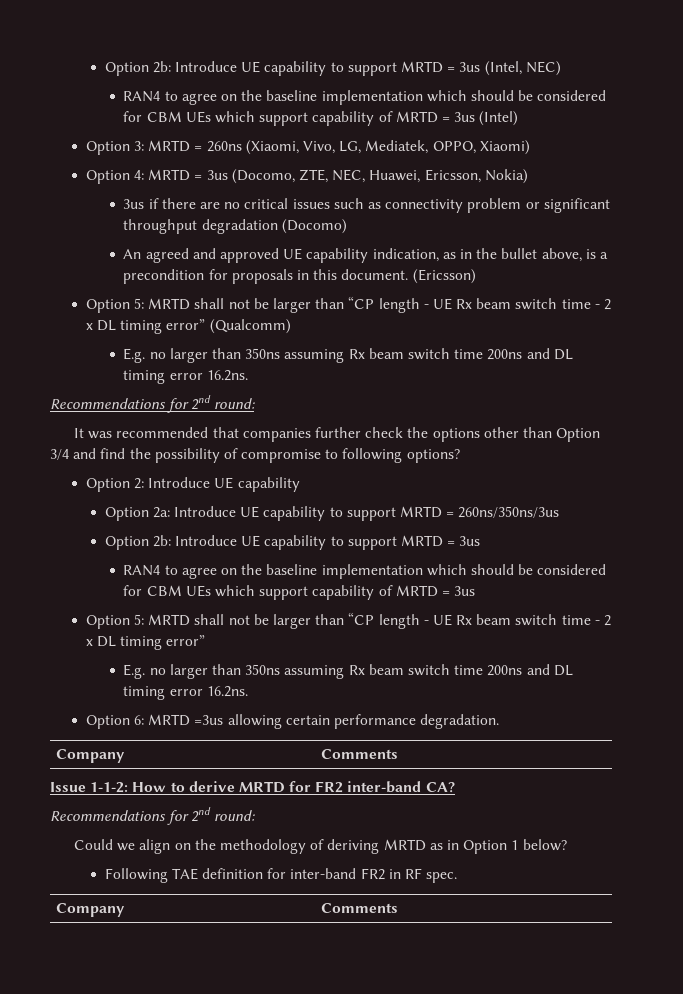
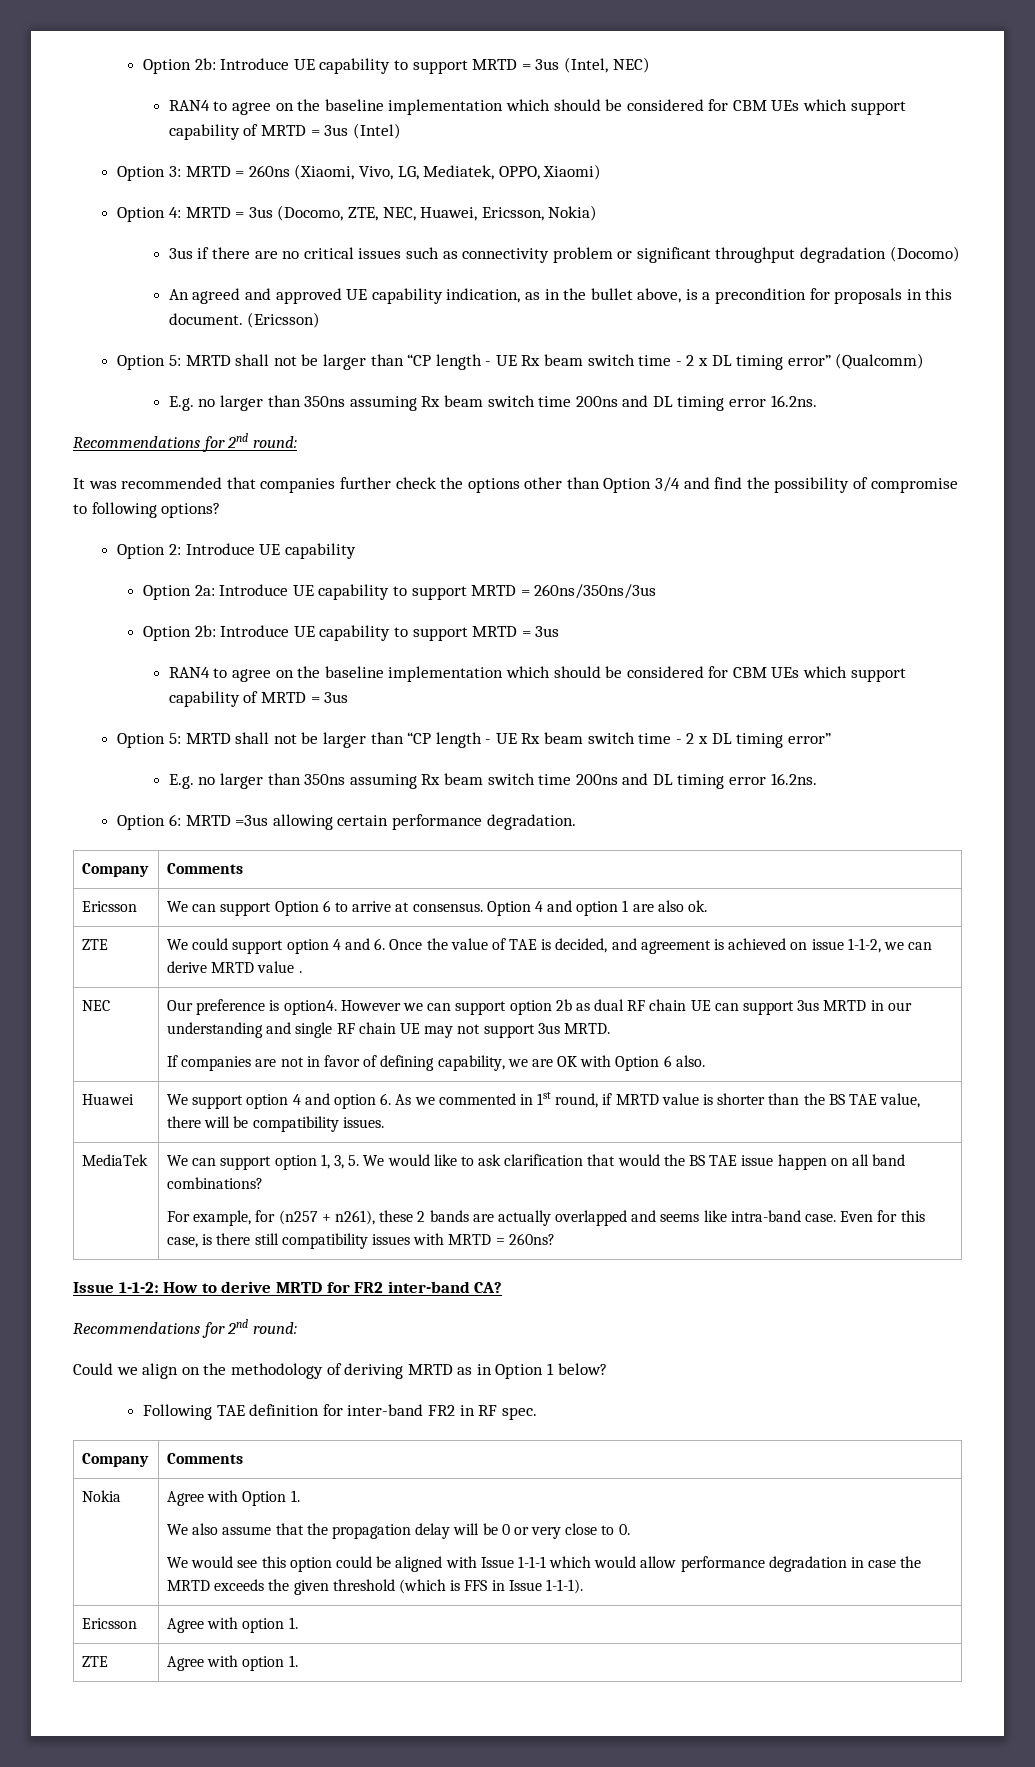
+ Ericsson | We can support Option 6 to arrive at consensus. Option 4 and option 1 are also ok.
+ ZTE | We could support option 4 and 6. Once the value of TAE is decided, and agreement is achieved on issue 1-1-2, we can derive MRTD value .
+ NEC | Our preference is option4. However we can support option 2b as dual RF chain UE can support 3us MRTD in our understanding and single RF chain UE may not support 3us MRTD.
+ If companies are not in favor of defining capability, we are OK with Option 6 also.
+ Huawei | We support option 4 and option 6. As we commented in 1st round, if MRTD value is shorter than the BS TAE value, there will be compatibility issues.
+ MediaTek | We can support option 1, 3, 5. We would like to ask clarification that would the BS TAE issue happen on all band combinations?
+ For example, for (n257 + n261), these 2 bands are actually overlapped and seems like intra-band case. Even for this case, is there still compatibility issues with MRTD = 260ns?
+ Nokia | Agree with Option 1.
+ We also assume that the propagation delay will be 0 or very close to 0.
+ We would see this option could be aligned with Issue 1-1-1 which would allow performance degradation in case the MRTD exceeds the given threshold (which is FFS in Issue 1-1-1).
+ Ericsson | Agree with option 1.
+ ZTE | Agree with option 1.

